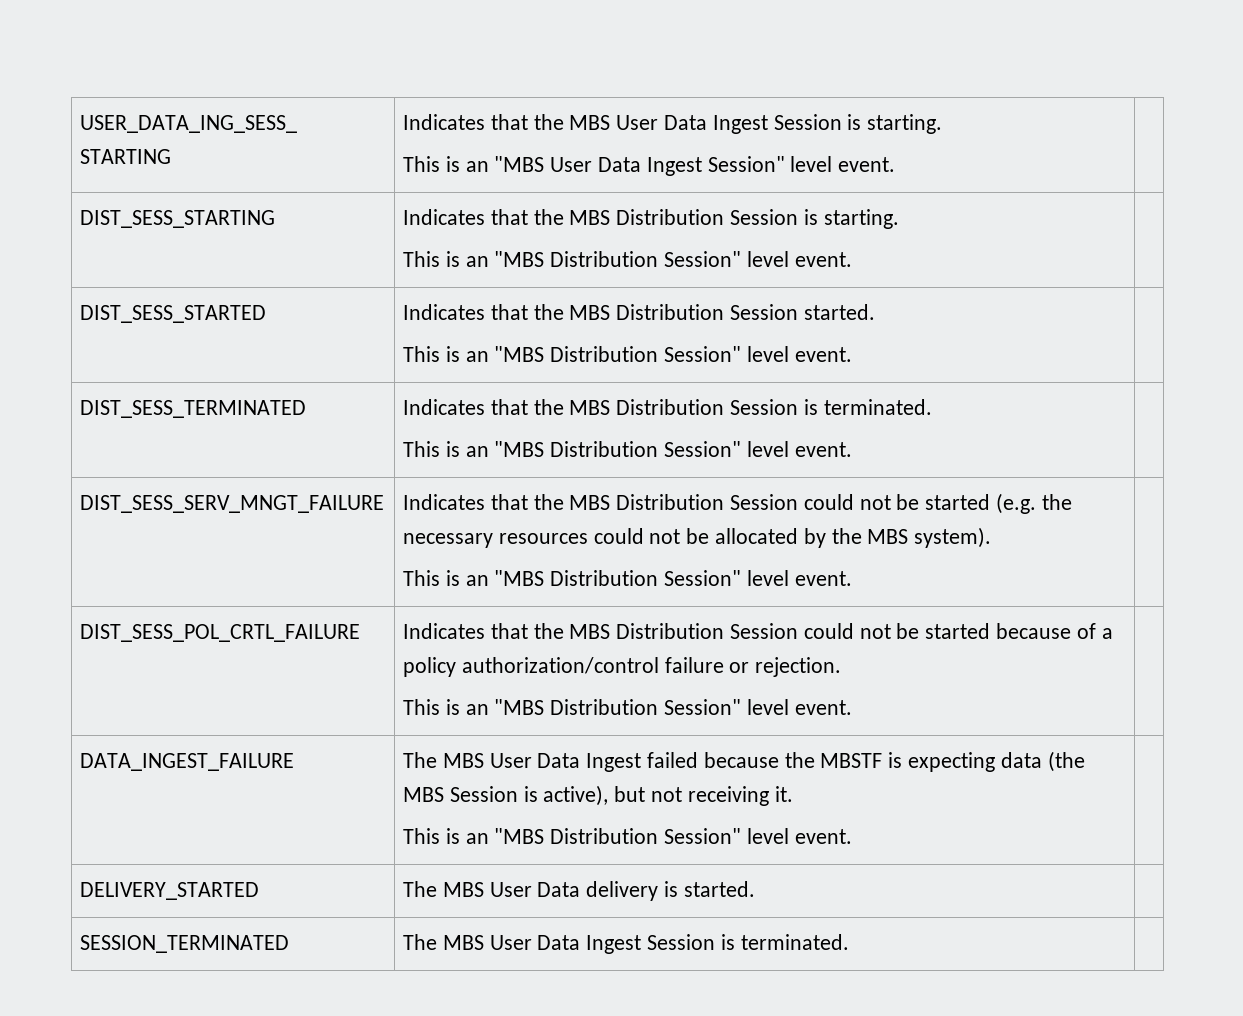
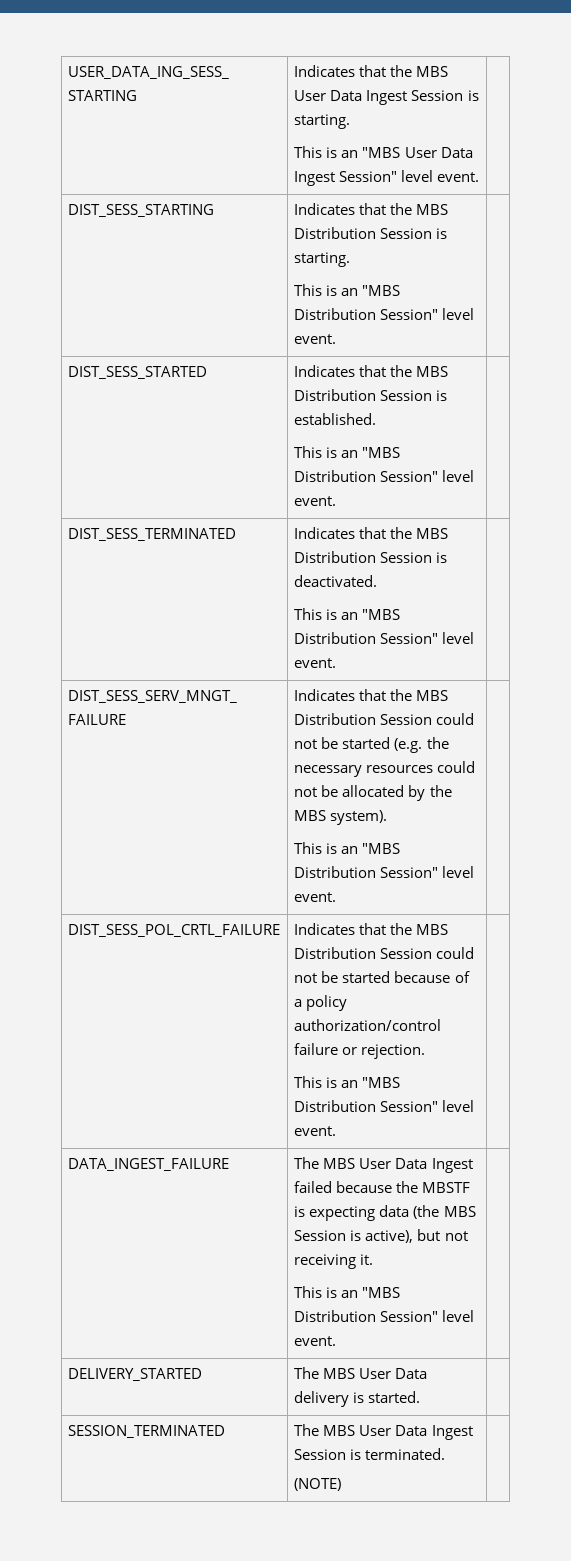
- DIST_SESS_STARTED | Indicates that the MBS Distribution Session started.
+ DIST_SESS_STARTED | Indicates that the MBS Distribution Session is established.
- DIST_SESS_TERMINATED | Indicates that the MBS Distribution Session is terminated.
+ DIST_SESS_TERMINATED | Indicates that the MBS Distribution Session is deactivated.
- SESSION_TERMINATED | The MBS User Data Ingest Session is terminated. |
+ SESSION_TERMINATED | The MBS User Data Ingest Session is terminated.
+ (NOTE) |

